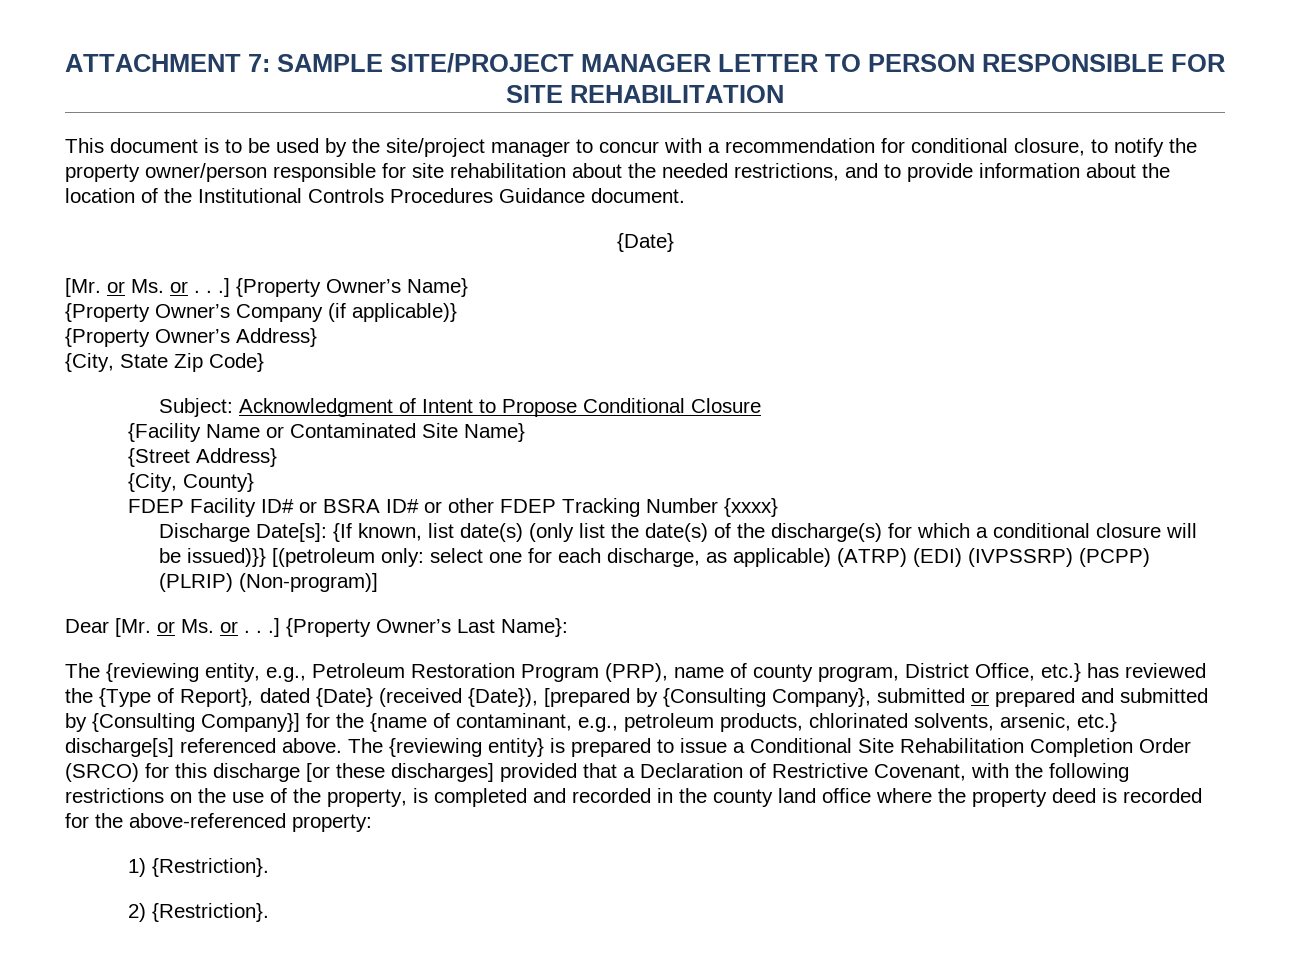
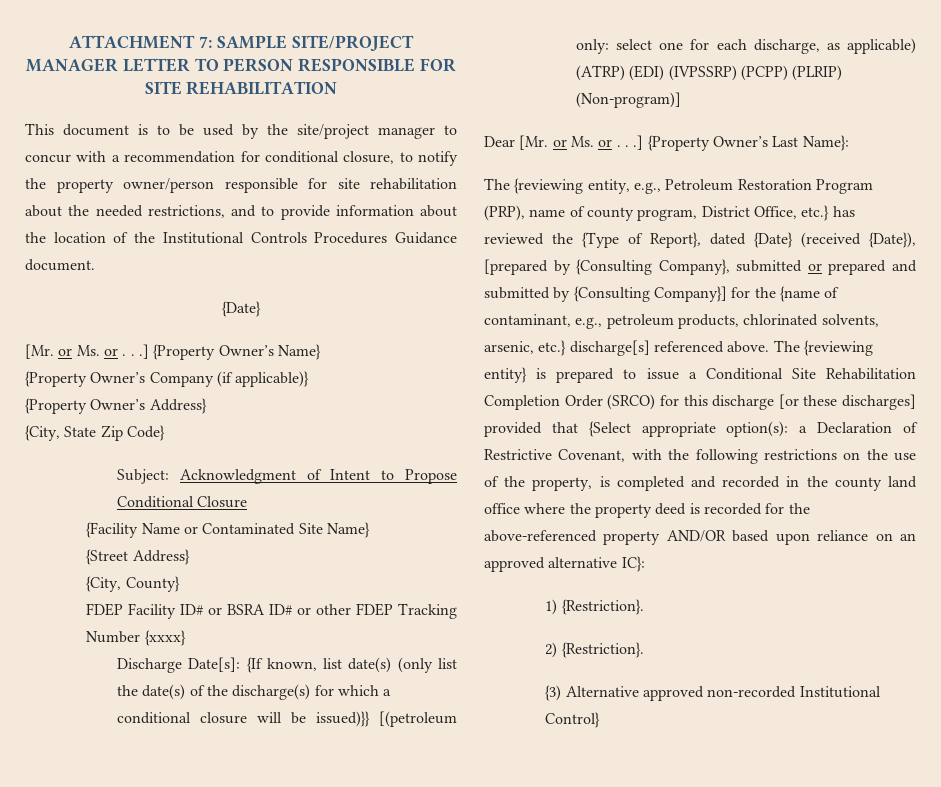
- The {reviewing entity} is prepared to issue a Conditional Site Rehabilitation Completion Order (SRCO) for this discharge [or these discharges] provided that a Declaration of Restrictive Covenant, with the following restrictions on the use of the property, is completed and recorded in the county land office where the property deed is recorded for the above-referenced property:
+ The {reviewing entity} is prepared to issue a Conditional Site Rehabilitation Completion Order (SRCO) for this discharge [or these discharges] provided that {Select appropriate option(s): a Declaration of Restrictive Covenant, with the following restrictions on the use of the property, is completed and recorded in the county land office where the property deed is recorded for the above-referenced property AND/OR based upon reliance on an approved alternative IC}:
  1) {Restriction}.
  2) {Restriction}.
+ {3) Alternative approved non-recorded Institutional Control}

